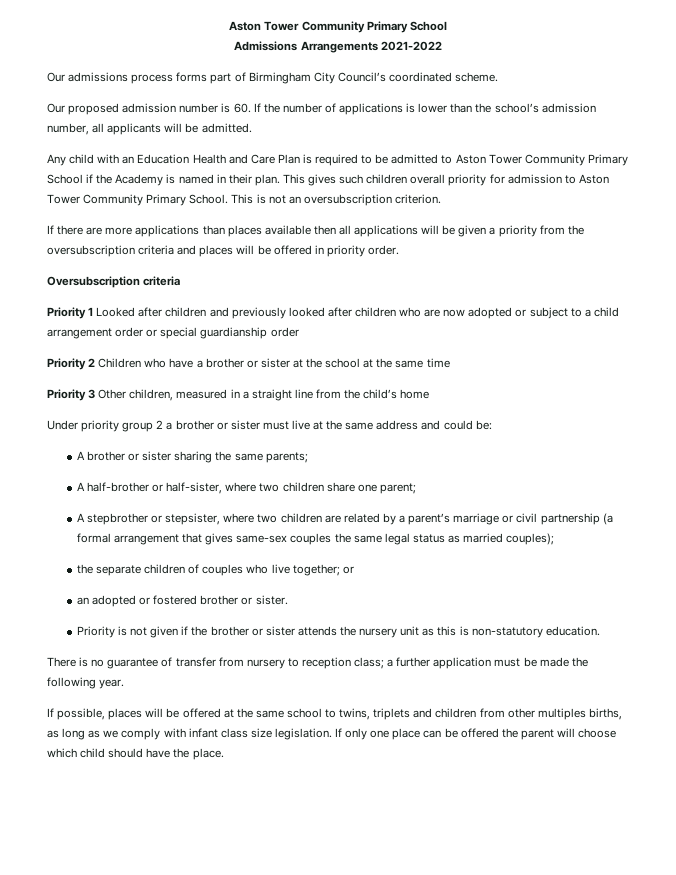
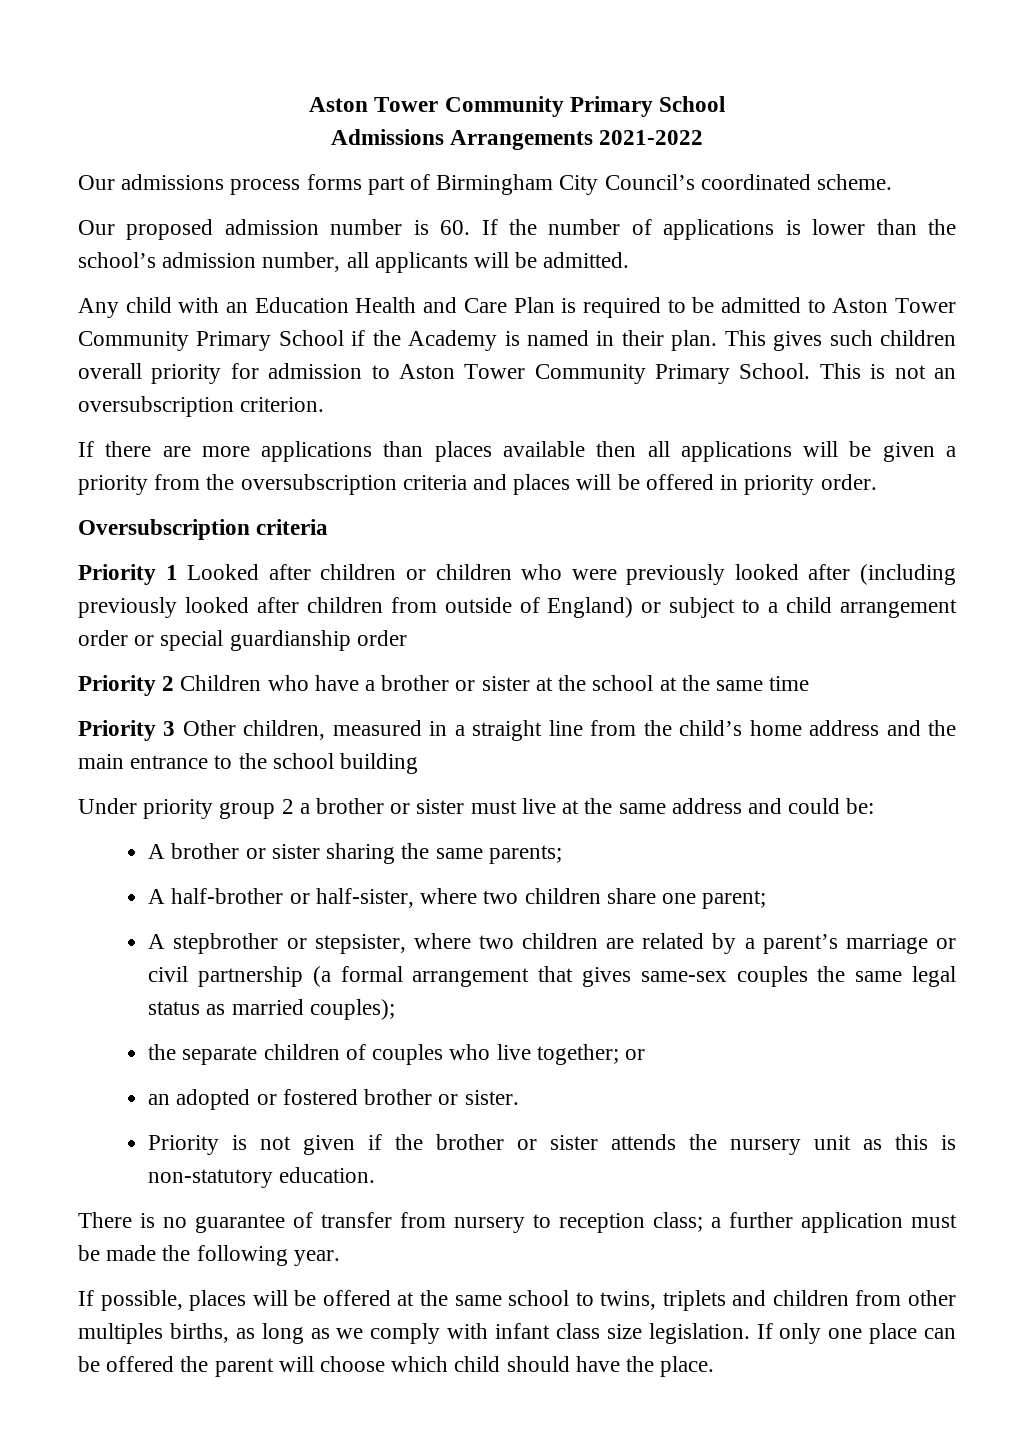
- Priority 1 Looked after children and previously looked after children who are now adopted or subject to a child arrangement order or special guardianship order
+ Priority 1 Looked after children or children who were previously looked after (including previously looked after children from outside of England) or subject to a child arrangement order or special guardianship order
- Priority 3 Other children, measured in a straight line from the child’s home
+ Priority 3 Other children, measured in a straight line from the child’s home address and the main entrance to the school building

